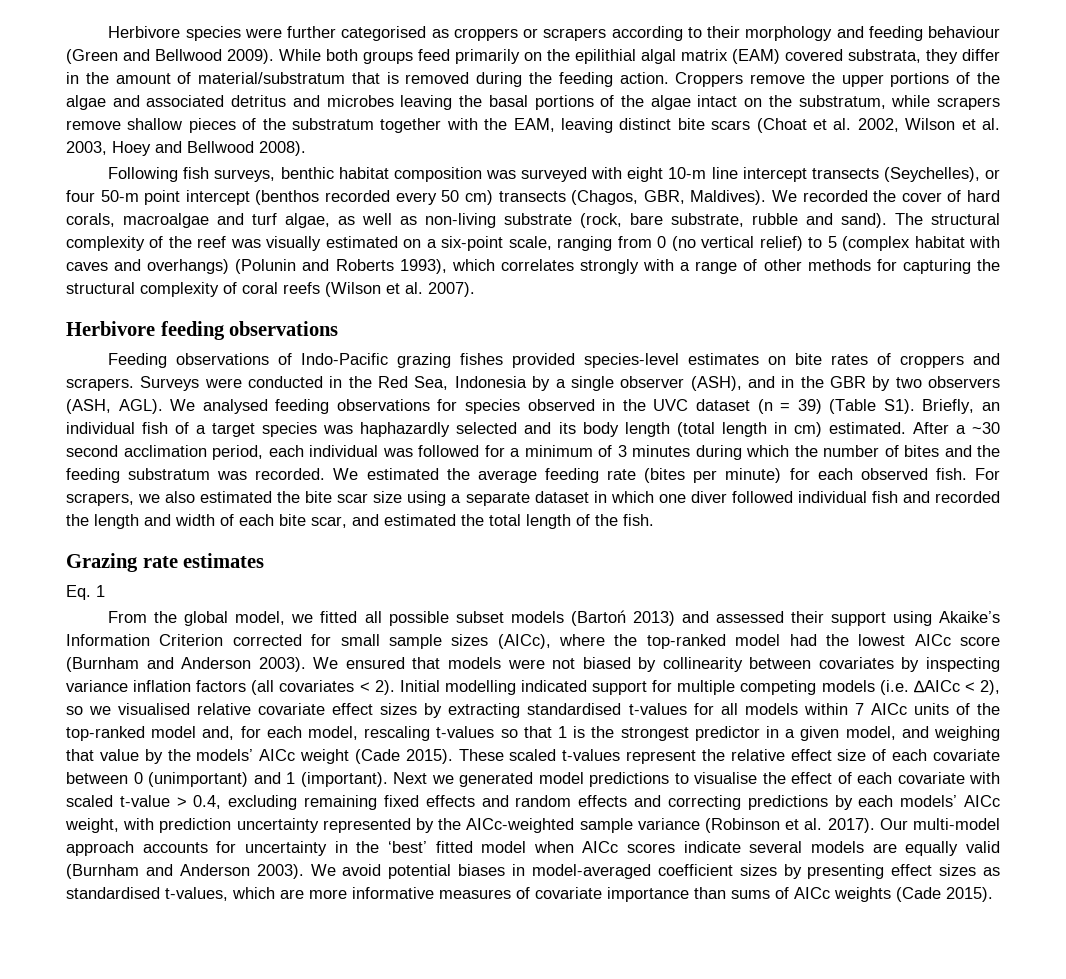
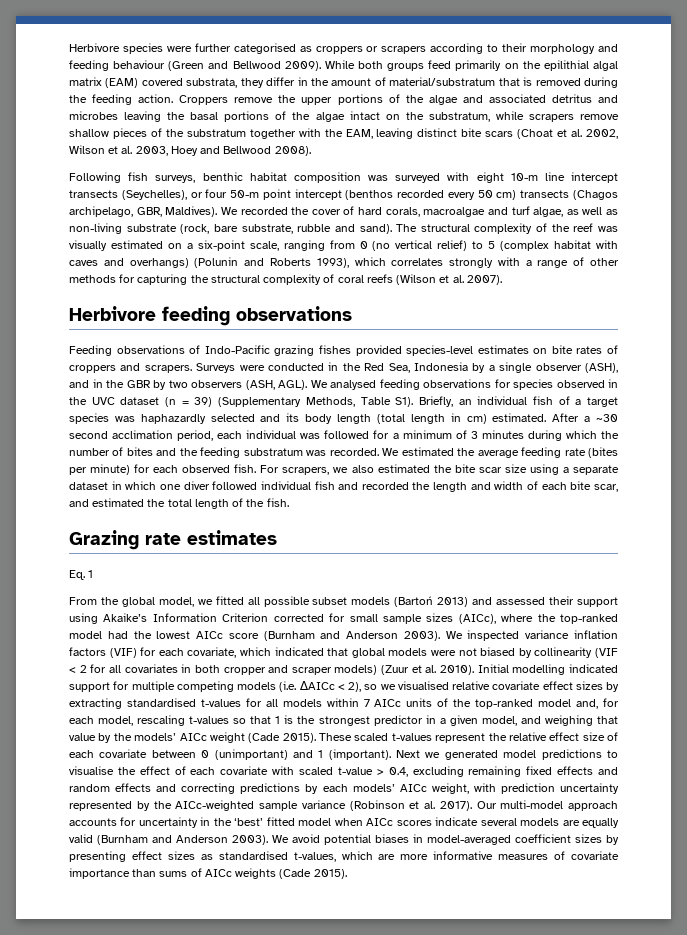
- Following fish surveys, benthic habitat composition was surveyed with eight 10-m line intercept transects (Seychelles), or four 50-m point intercept (benthos recorded every 50 cm) transects (Chagos, GBR, Maldives).
+ Following fish surveys, benthic habitat composition was surveyed with eight 10-m line intercept transects (Seychelles), or four 50-m point intercept (benthos recorded every 50 cm) transects (Chagos archipelago, GBR, Maldives).
- We analysed feeding observations for species observed in the UVC dataset (n = 39) (Table S1). Briefly, an individual fish of a target species was haphazardly selected and its body length (total length in cm) estimated.
+ We analysed feeding observations for species observed in the UVC dataset (n = 39) (Supplementary Methods, Table S1). Briefly, an individual fish of a target species was haphazardly selected and its body length (total length in cm) estimated.
- We ensured that models were not biased by collinearity between covariates by inspecting variance inflation factors (all covariates < 2).
+ We inspected variance inflation factors (VIF) for each covariate, which indicated that global models were not biased by collinearity (VIF < 2 for all covariates in both cropper and scraper models) (Zuur et al. 2010).

